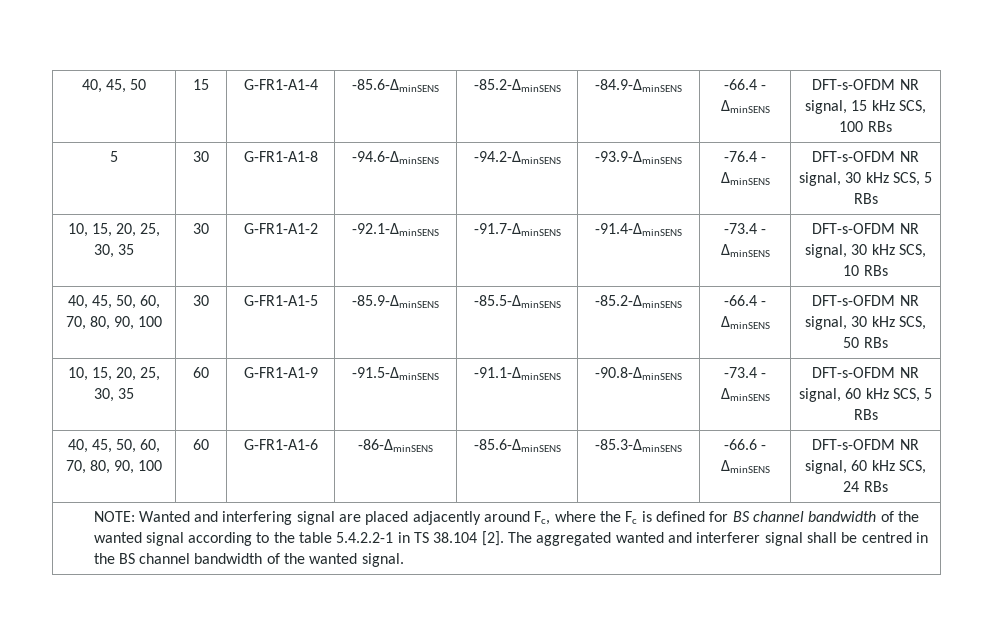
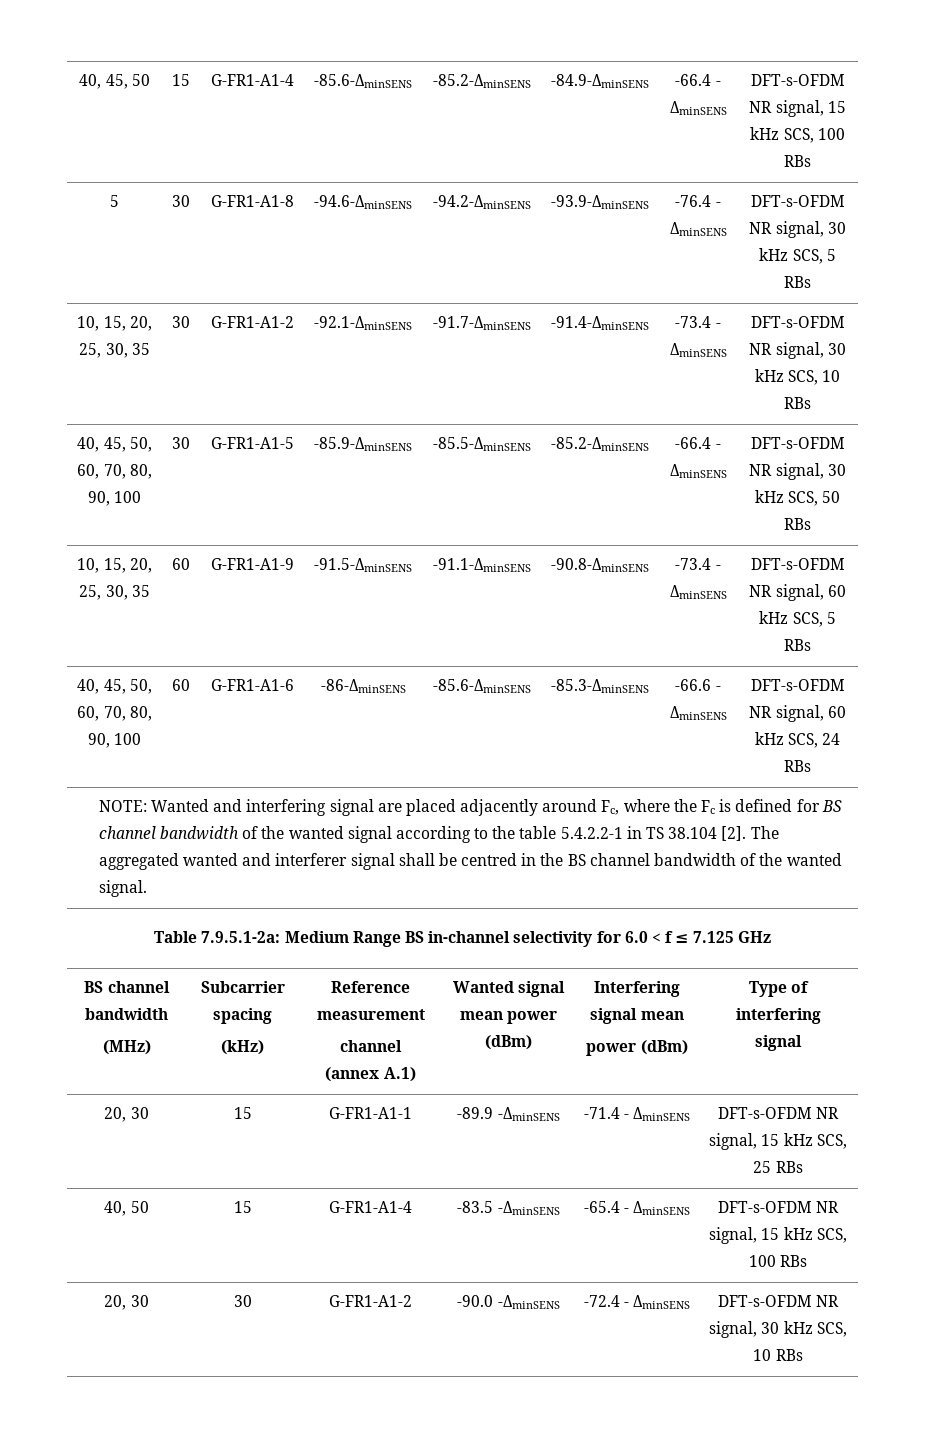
+ Table 7.9.5.1-2a: Medium Range BS in-channel selectivity for 6.0 < f ≤ 7.125 GHz
+ BS channel bandwidth
+ (MHz) | Subcarrier spacing
+ (kHz) | Reference measurement
+ channel
+ (annex A.1) | Wanted signal mean power (dBm) | Interfering signal mean
+ power (dBm) | Type of interfering
+ signal
+ 20, 30 | 15 | G-FR1-A1-1 | -89.9 -ΔminSENS | -71.4 - ΔminSENS | DFT-s-OFDM NR signal, 15 kHz SCS, 25 RBs
+ 40, 50 | 15 | G-FR1-A1-4 | -83.5 -ΔminSENS | -65.4 - ΔminSENS | DFT-s-OFDM NR signal, 15 kHz SCS, 100 RBs
+ 20, 30 | 30 | G-FR1-A1-2 | -90.0 -ΔminSENS | -72.4 - ΔminSENS | DFT-s-OFDM NR signal, 30 kHz SCS, 10 RBs

